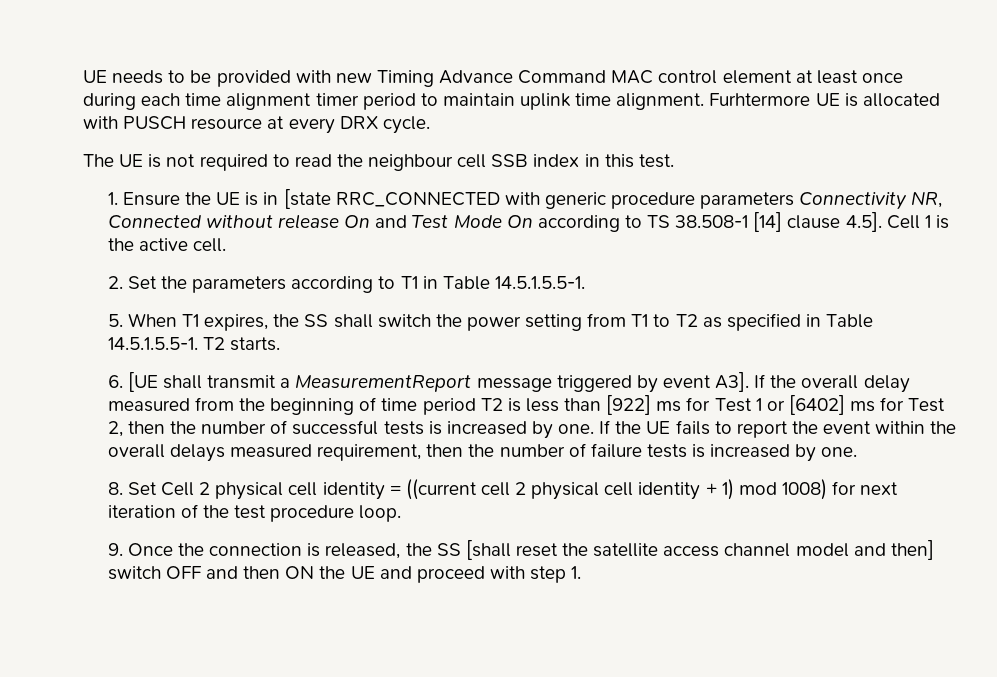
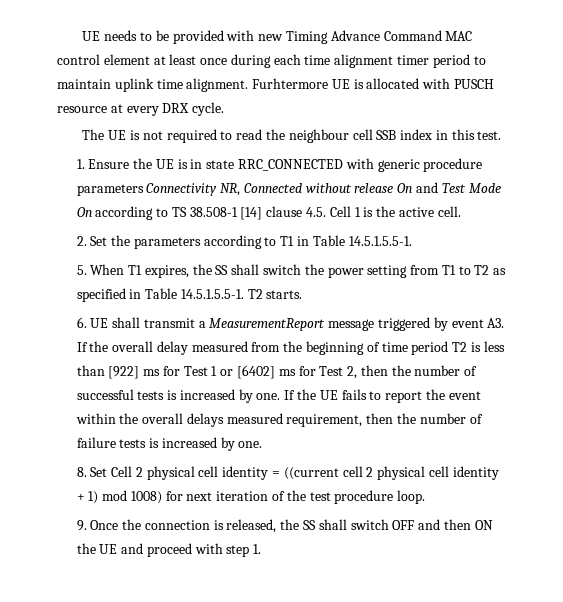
- 1. Ensure the UE is in [state RRC_CONNECTED with generic procedure parameters Connectivity NR, Connected without release On and Test Mode On according to TS 38.508-1 [14] clause 4.5]. Cell 1 is the active cell.
+ 1. Ensure the UE is in state RRC_CONNECTED with generic procedure parameters Connectivity NR, Connected without release On and Test Mode On according to TS 38.508-1 [14] clause 4.5. Cell 1 is the active cell.
- 6. [UE shall transmit a MeasurementReport message triggered by event A3]. If the overall delay measured from the beginning of time period T2 is less than [922] ms for Test 1 or [6402] ms for Test 2, then the number of successful tests is increased by one.
+ 6. UE shall transmit a MeasurementReport message triggered by event A3. If the overall delay measured from the beginning of time period T2 is less than [922] ms for Test 1 or [6402] ms for Test 2, then the number of successful tests is increased by one.
- 9. Once the connection is released, the SS [shall reset the satellite access channel model and then] switch OFF and then ON the UE and proceed with step 1.
+ 9. Once the connection is released, the SS shall switch OFF and then ON the UE and proceed with step 1.

